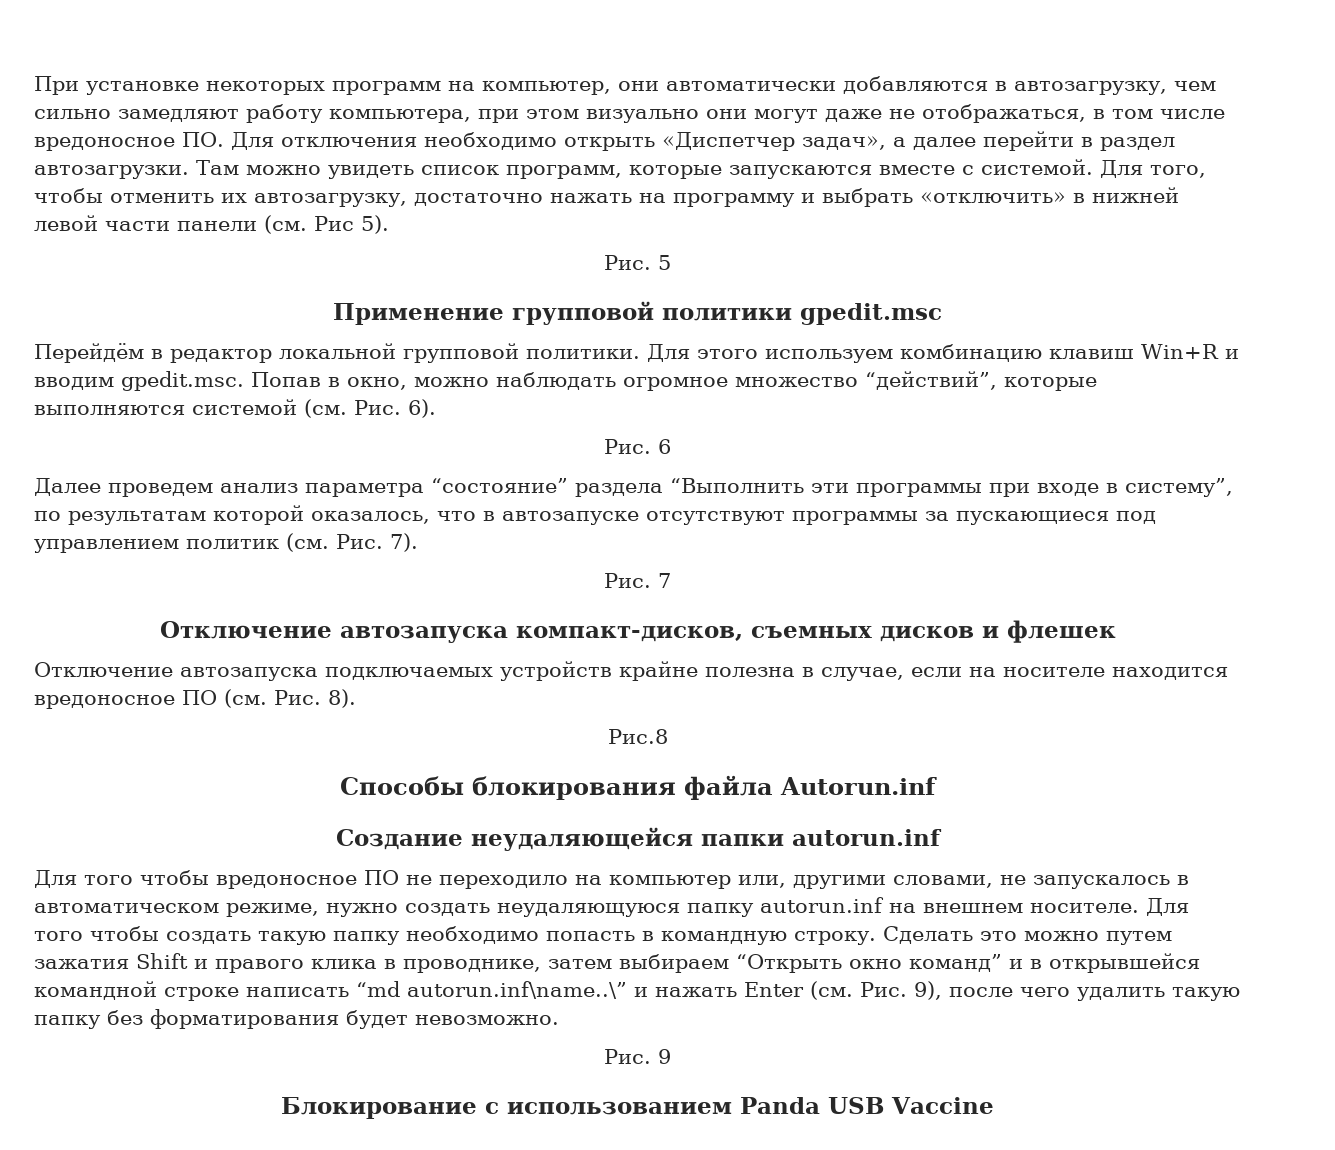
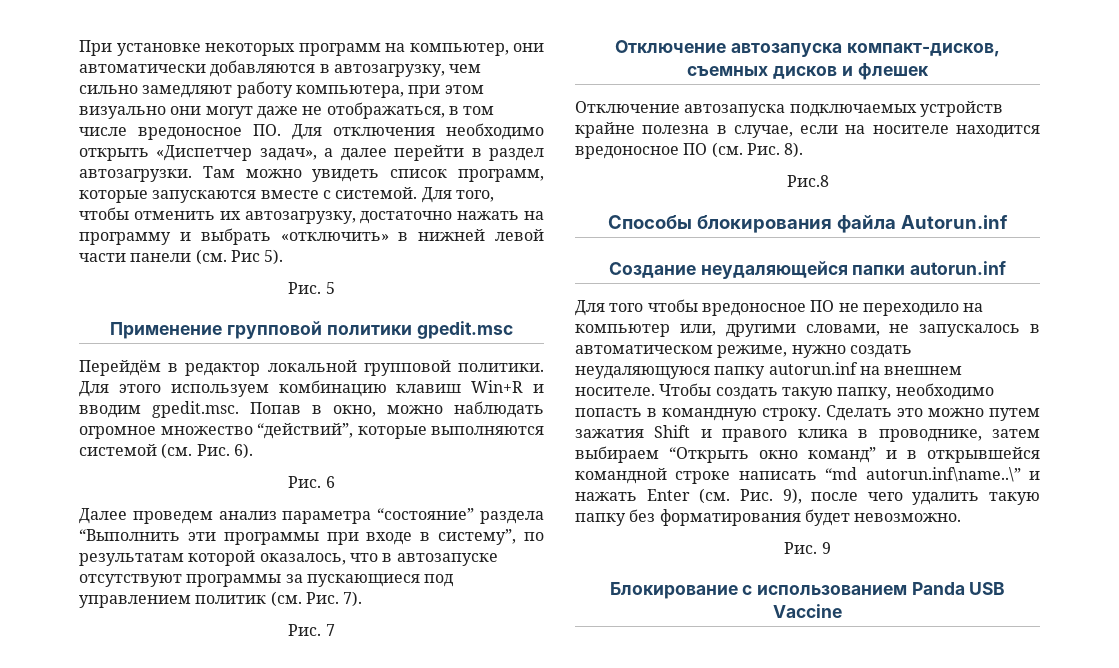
- Для того чтобы создать такую папку необходимо попасть в командную строку.
+ Чтобы создать такую папку, необходимо попасть в командную строку.

